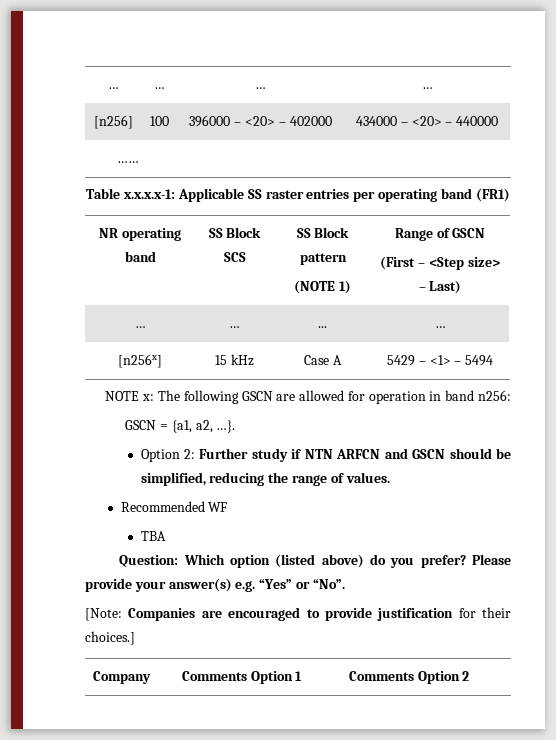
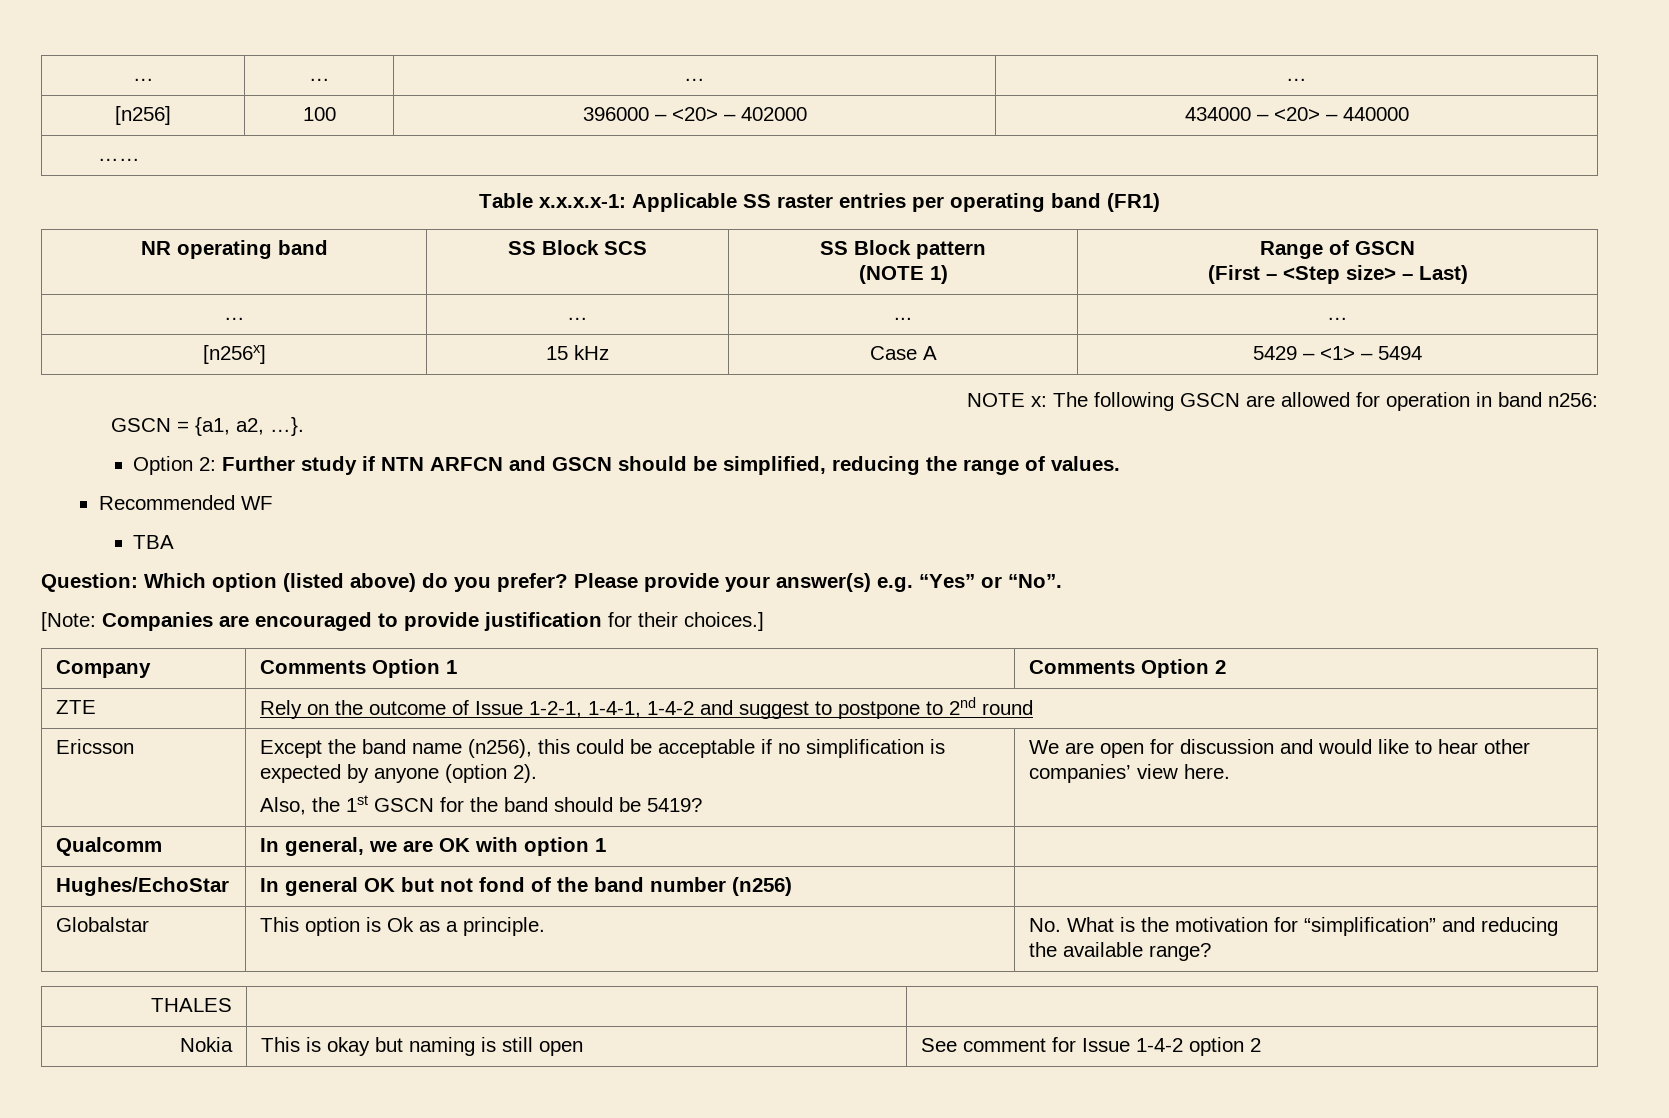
+ ZTE | Rely on the outcome of Issue 1-2-1, 1-4-1, 1-4-2 and suggest to postpone to 2nd round
+ Ericsson | Except the band name (n256), this could be acceptable if no simplification is expected by anyone (option 2).
+ Also, the 1st GSCN for the band should be 5419? | We are open for discussion and would like to hear other companies’ view here.
+ Qualcomm | In general, we are OK with option 1 |
+ Hughes/EchoStar | In general OK but not fond of the band number (n256) |
+ Globalstar | This option is Ok as a principle. | No. What is the motivation for “simplification” and reducing the available range?
+ THALES | |
+ Nokia | This is okay but naming is still open | See comment for Issue 1-4-2 option 2

